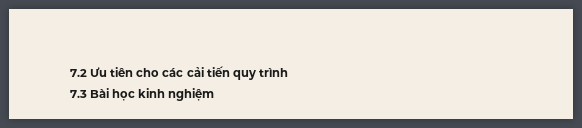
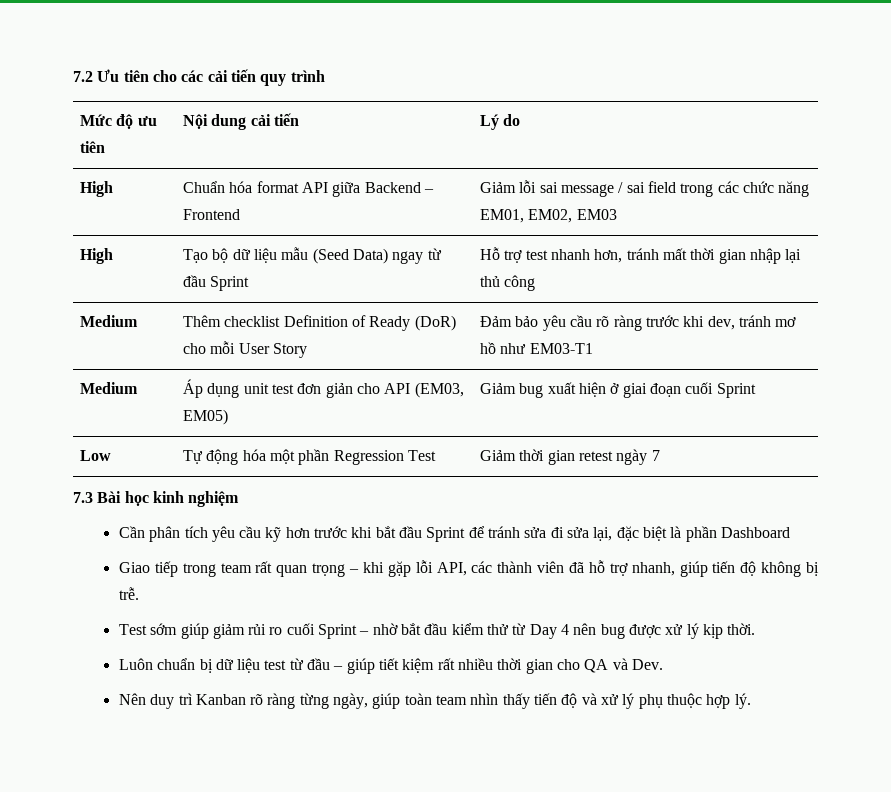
+ Mức độ ưu tiên | Nội dung cải tiến | Lý do
+ High | Chuẩn hóa format API giữa Backend – Frontend | Giảm lỗi sai message / sai field trong các chức năng EM01, EM02, EM03
+ High | Tạo bộ dữ liệu mẫu (Seed Data) ngay từ đầu Sprint | Hỗ trợ test nhanh hơn, tránh mất thời gian nhập lại thủ công
+ Medium | Thêm checklist Definition of Ready (DoR) cho mỗi User Story | Đảm bảo yêu cầu rõ ràng trước khi dev, tránh mơ hồ như EM03-T1
+ Medium | Áp dụng unit test đơn giản cho API (EM03, EM05) | Giảm bug xuất hiện ở giai đoạn cuối Sprint
+ Low | Tự động hóa một phần Regression Test | Giảm thời gian retest ngày 7
+ Cần phân tích yêu cầu kỹ hơn trước khi bắt đầu Sprint để tránh sửa đi sửa lại, đặc biệt là phần Dashboard
+ Giao tiếp trong team rất quan trọng – khi gặp lỗi API, các thành viên đã hỗ trợ nhanh, giúp tiến độ không bị trễ.
+ Test sớm giúp giảm rủi ro cuối Sprint – nhờ bắt đầu kiểm thử từ Day 4 nên bug được xử lý kịp thời.
+ Luôn chuẩn bị dữ liệu test từ đầu – giúp tiết kiệm rất nhiều thời gian cho QA và Dev.
+ Nên duy trì Kanban rõ ràng từng ngày, giúp toàn team nhìn thấy tiến độ và xử lý phụ thuộc hợp lý.

